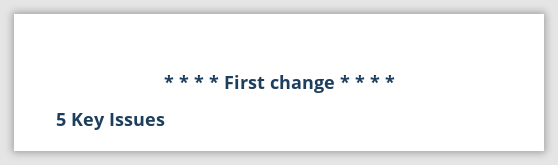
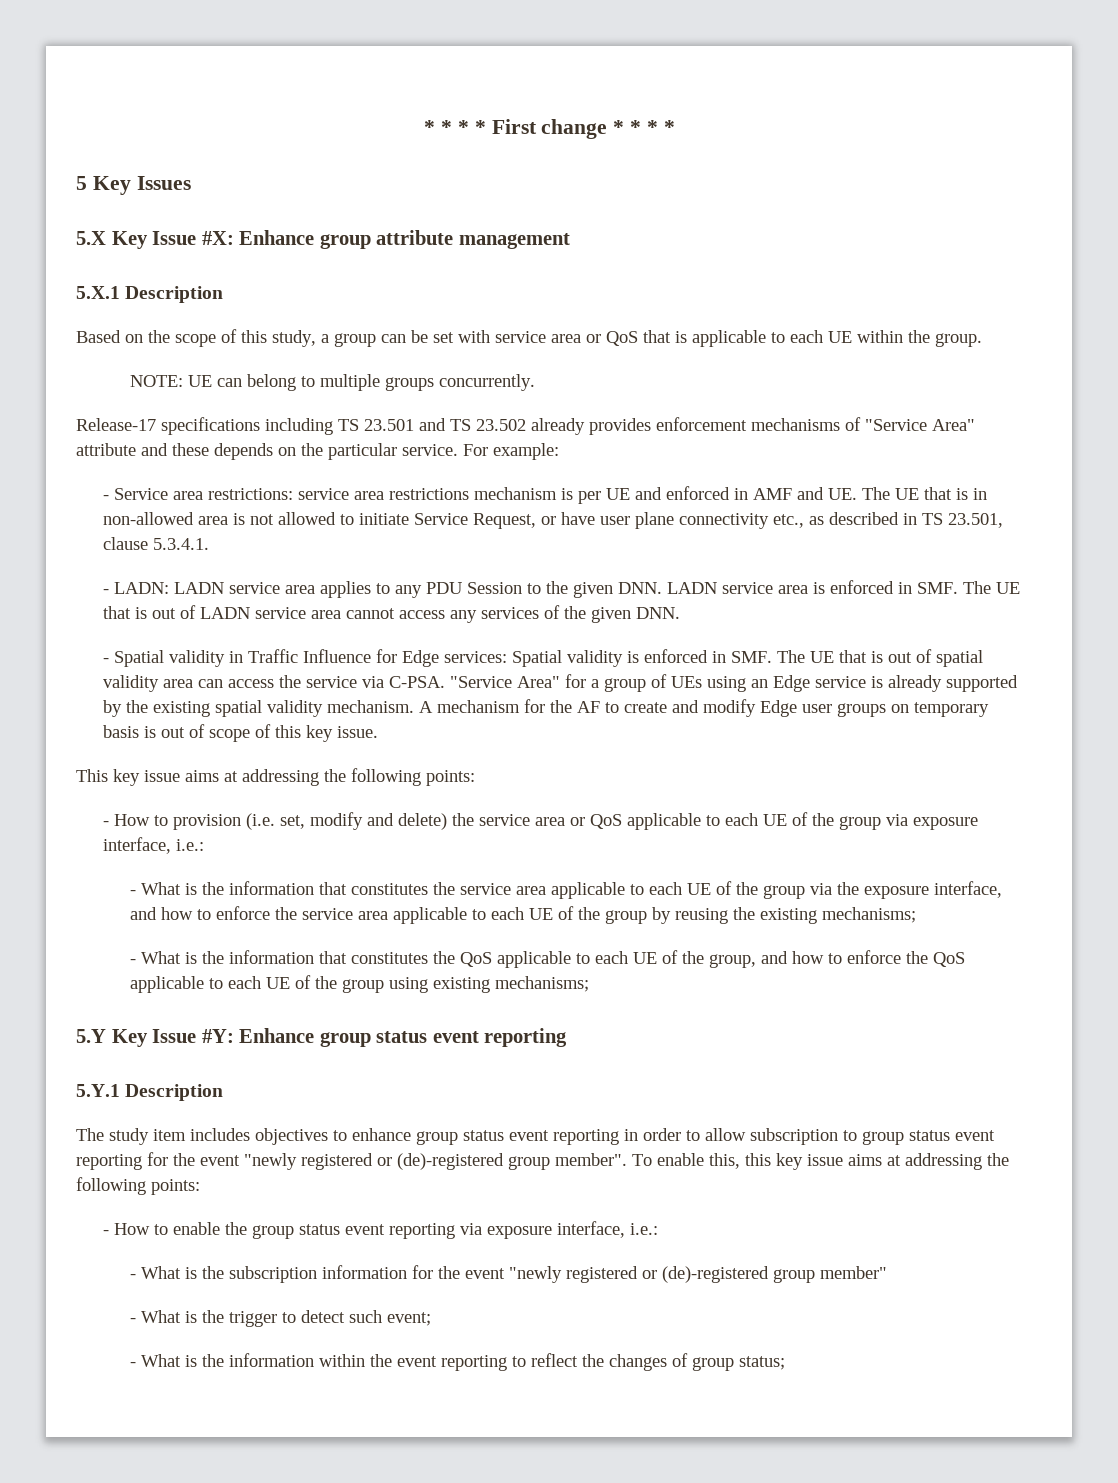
+ 5.X Key Issue #X: Enhance group attribute management
+ 5.X.1 Description
+ Based on the scope of this study, a group can be set with service area or QoS that is applicable to each UE within the group.
+ NOTE: UE can belong to multiple groups concurrently.
+ Release-17 specifications including TS 23.501 and TS 23.502 already provides enforcement mechanisms of "Service Area" attribute and these depends on the particular service. For example:
+ - Service area restrictions: service area restrictions mechanism is per UE and enforced in AMF and UE. The UE that is in non-allowed area is not allowed to initiate Service Request, or have user plane connectivity etc., as described in TS 23.501, clause 5.3.4.1.
+ - LADN: LADN service area applies to any PDU Session to the given DNN. LADN service area is enforced in SMF. The UE that is out of LADN service area cannot access any services of the given DNN.
+ - Spatial validity in Traffic Influence for Edge services: Spatial validity is enforced in SMF. The UE that is out of spatial validity area can access the service via C-PSA. "Service Area" for a group of UEs using an Edge service is already supported by the existing spatial validity mechanism. A mechanism for the AF to create and modify Edge user groups on temporary basis is out of scope of this key issue.
+ This key issue aims at addressing the following points:
+ - How to provision (i.e. set, modify and delete) the service area or QoS applicable to each UE of the group via exposure interface, i.e.:
+ - What is the information that constitutes the service area applicable to each UE of the group via the exposure interface, and how to enforce the service area applicable to each UE of the group by reusing the existing mechanisms;
+ - What is the information that constitutes the QoS applicable to each UE of the group, and how to enforce the QoS applicable to each UE of the group using existing mechanisms;
+ 5.Y Key Issue #Y: Enhance group status event reporting
+ 5.Y.1 Description
+ The study item includes objectives to enhance group status event reporting in order to allow subscription to group status event reporting for the event "newly registered or (de)-registered group member". To enable this, this key issue aims at addressing the following points:
+ - How to enable the group status event reporting via exposure interface, i.e.:
+ - What is the subscription information for the event "newly registered or (de)-registered group member"
+ - What is the trigger to detect such event;
+ - What is the information within the event reporting to reflect the changes of group status;

